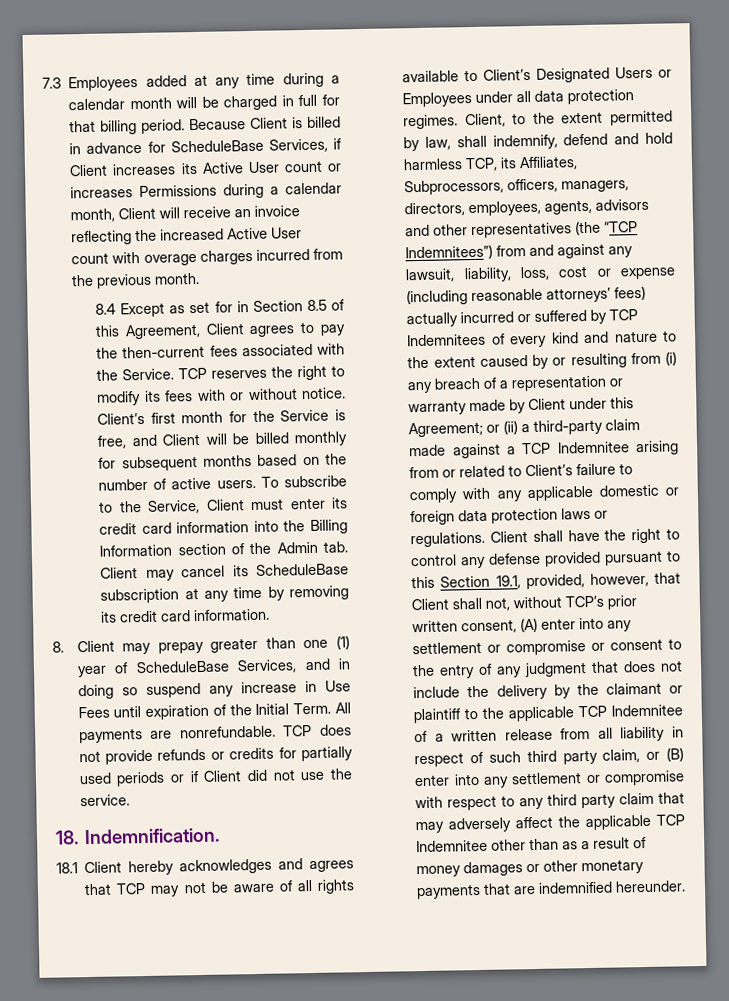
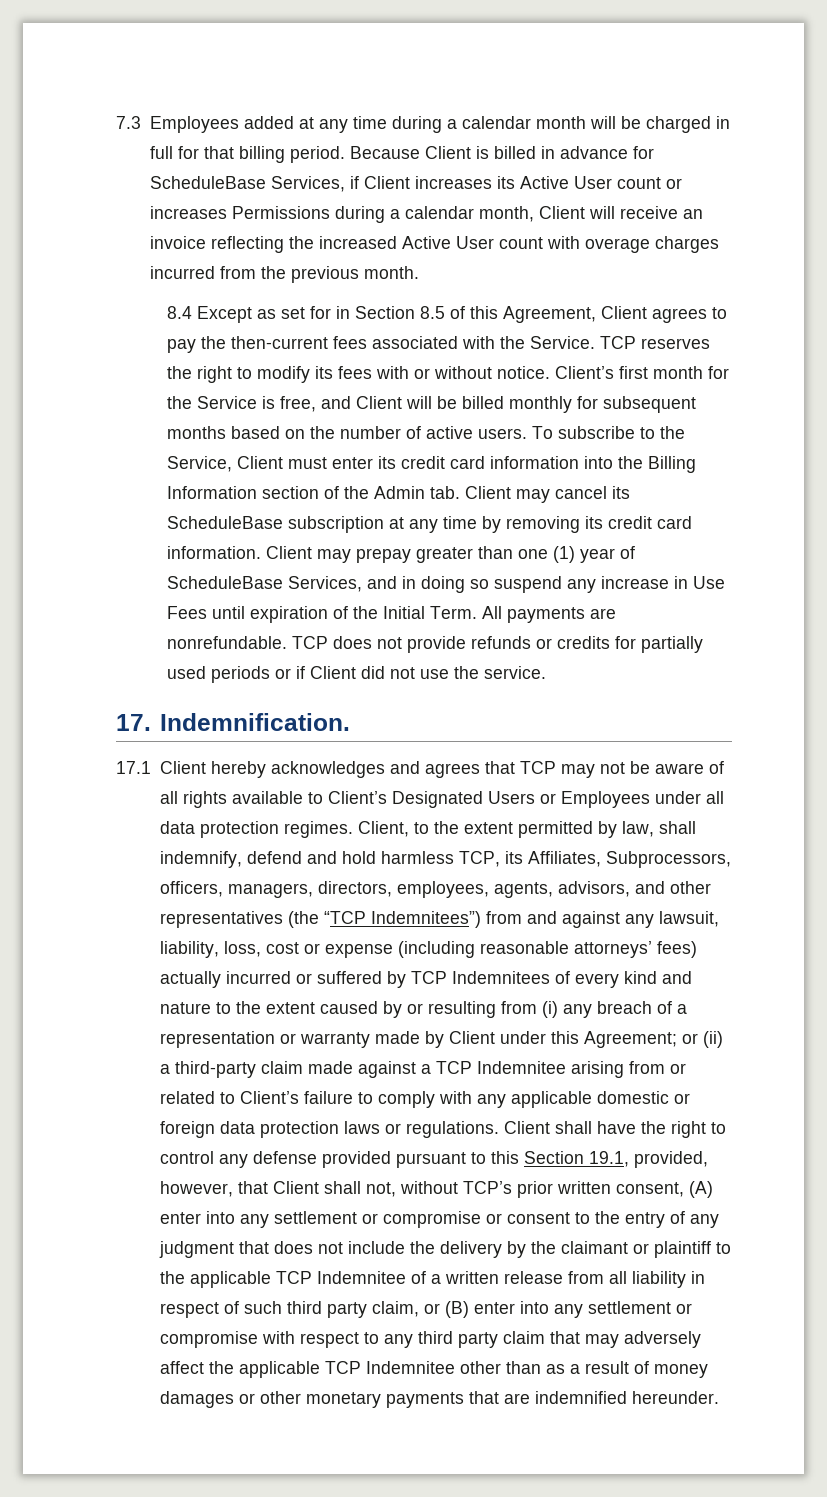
- To subscribe to the Service, Client must enter its credit card information into the Billing Information section of the Admin tab. Client may cancel its ScheduleBase subscription at any time by removing its credit card information.
- 8. Client may prepay greater than one (1) year of ScheduleBase Services, and in doing so suspend any increase in Use Fees until expiration of the Initial Term.
+ To subscribe to the Service, Client must enter its credit card information into the Billing Information section of the Admin tab. Client may cancel its ScheduleBase subscription at any time by removing its credit card information. Client may prepay greater than one (1) year of ScheduleBase Services, and in doing so suspend any increase in Use Fees until expiration of the Initial Term.
- 18. Indemnification.
+ 17. Indemnification.
- 18.1 Client hereby acknowledges and agrees that TCP may not be aware of all rights available to Client’s Designated Users or Employees under all data protection regimes.
+ 17.1 Client hereby acknowledges and agrees that TCP may not be aware of all rights available to Client’s Designated Users or Employees under all data protection regimes.
- Client, to the extent permitted by law, shall indemnify, defend and hold harmless TCP, its Affiliates, Subprocessors, officers, managers, directors, employees, agents, advisors and other representatives (the “TCP Indemnitees”) from and against any lawsuit, liability, loss, cost or expense (including reasonable attorneys’ fees) actually incurred or suffered by TCP Indemnitees of every kind and nature to the extent caused by or resulting from (i) any breach of a representation or warranty made by Client under this Agreement;
+ Client, to the extent permitted by law, shall indemnify, defend and hold harmless TCP, its Affiliates, Subprocessors, officers, managers, directors, employees, agents, advisors, and other representatives (the “TCP Indemnitees”) from and against any lawsuit, liability, loss, cost or expense (including reasonable attorneys’ fees) actually incurred or suffered by TCP Indemnitees of every kind and nature to the extent caused by or resulting from (i) any breach of a representation or warranty made by Client under this Agreement;

